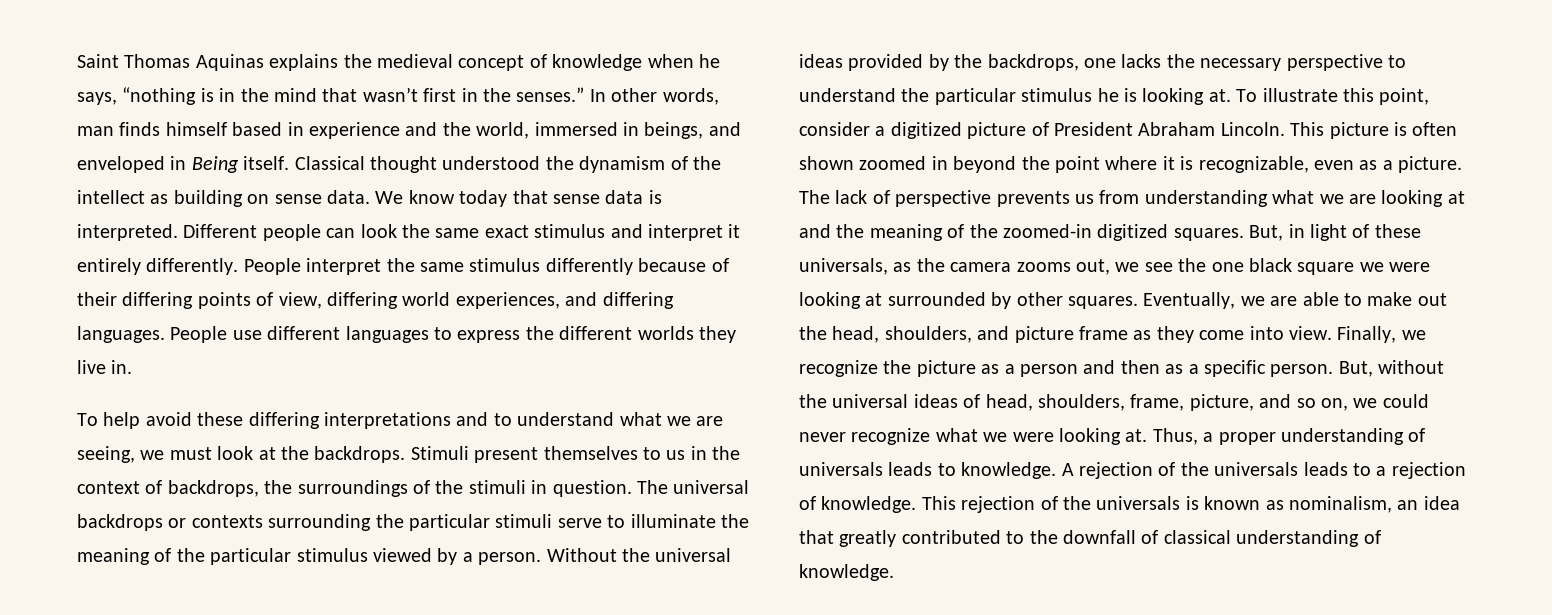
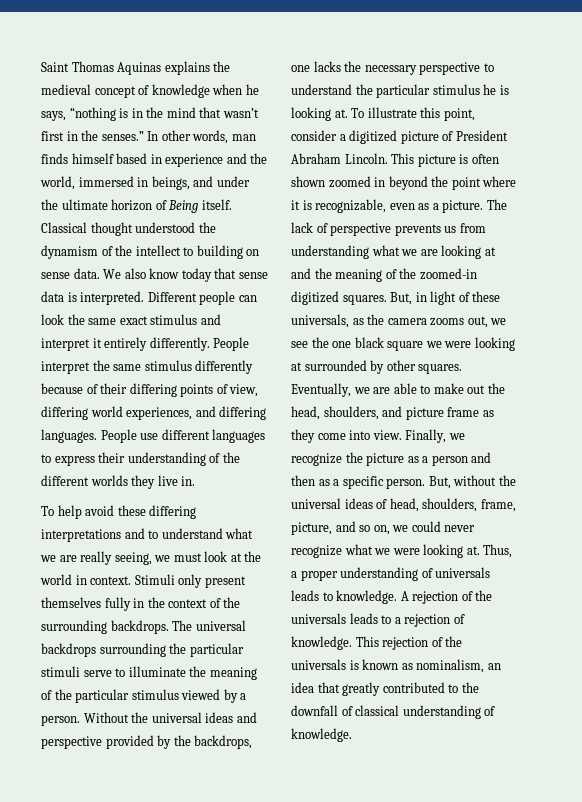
- In other words, man finds himself based in experience and the world, immersed in beings, and enveloped in Being itself.
+ In other words, man finds himself based in experience and the world, immersed in beings, and under the ultimate horizon of Being itself.
- Classical thought understood the dynamism of the intellect as building on sense data.
+ Classical thought understood the dynamism of the intellect to building on sense data.
- We know today that sense data is interpreted.
+ We also know today that sense data is interpreted.
- People use different languages to express the different worlds they live in.
+ People use different languages to express their understanding of the different worlds they live in.
- To help avoid these differing interpretations and to understand what we are seeing, we must look at the backdrops. Stimuli present themselves to us in the context of backdrops, the surroundings of the stimuli in question.
+ To help avoid these differing interpretations and to understand what we are really seeing, we must look at the world in context. Stimuli only present themselves fully in the context of the surrounding backdrops.
- The universal backdrops or contexts surrounding the particular stimuli serve to illuminate the meaning of the particular stimulus viewed by a person.
+ The universal backdrops surrounding the particular stimuli serve to illuminate the meaning of the particular stimulus viewed by a person.
- Without the universal ideas provided by the backdrops, one lacks the necessary perspective to understand the particular stimulus he is looking at.
+ Without the universal ideas and perspective provided by the backdrops, one lacks the necessary perspective to understand the particular stimulus he is looking at.

